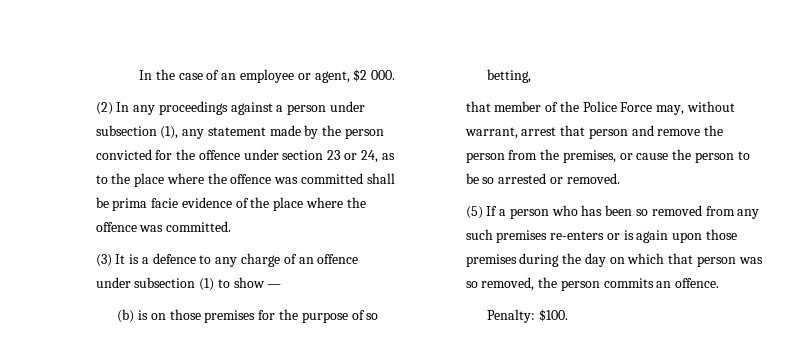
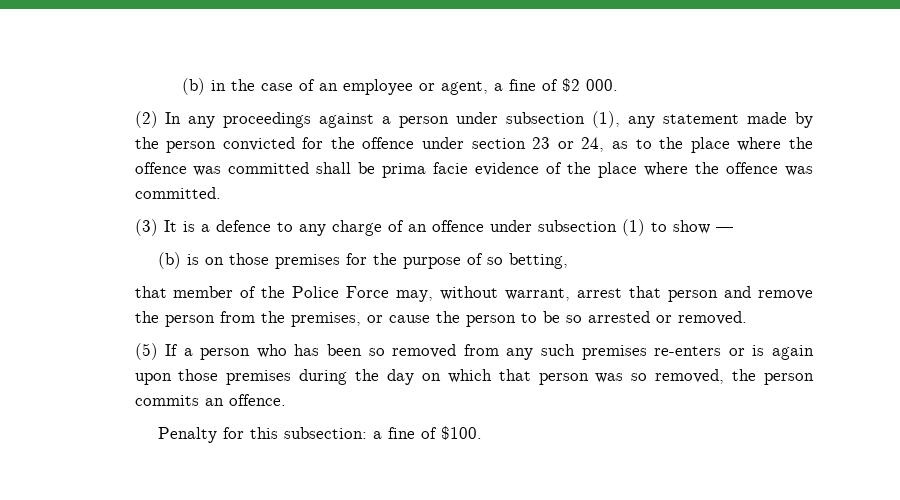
- In the case of an employee or agent, $2 000.
+ (b) in the case of an employee or agent, a fine of $2 000.
- Penalty: $100.
+ Penalty for this subsection: a fine of $100.

